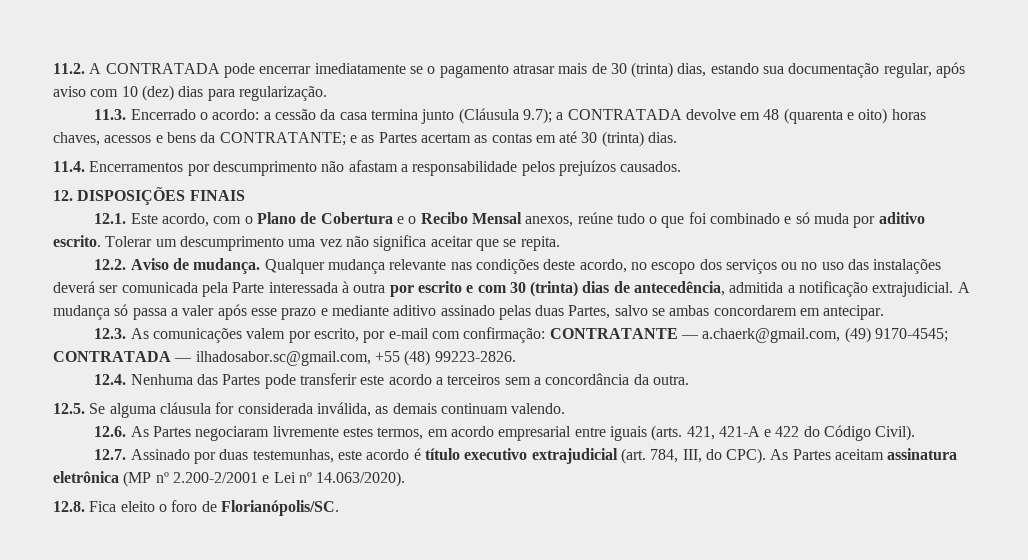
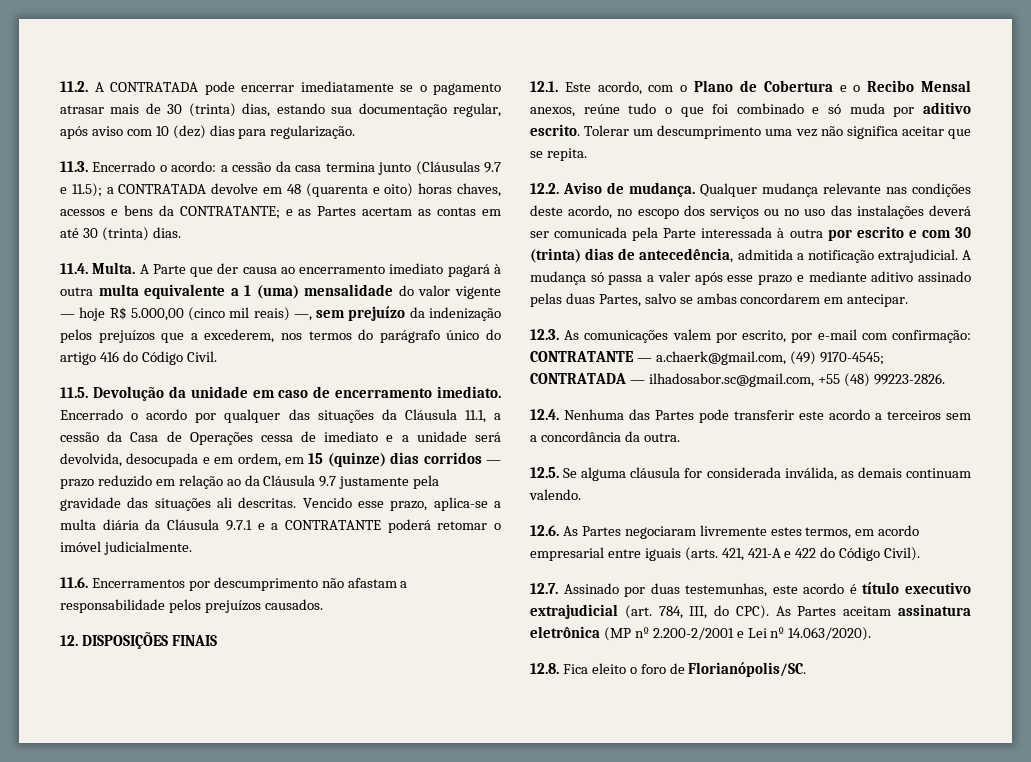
- 11.3. Encerrado o acordo: a cessão da casa termina junto (Cláusula 9.7); a CONTRATADA devolve em 48 (quarenta e oito) horas chaves, acessos e bens da CONTRATANTE; e as Partes acertam as contas em até 30 (trinta) dias.
+ 11.3. Encerrado o acordo: a cessão da casa termina junto (Cláusulas 9.7 e 11.5); a CONTRATADA devolve em 48 (quarenta e oito) horas chaves, acessos e bens da CONTRATANTE; e as Partes acertam as contas em até 30 (trinta) dias.
- 11.4. Encerramentos por descumprimento não afastam a responsabilidade pelos prejuízos causados.
+ 11.4. Multa. A Parte que der causa ao encerramento imediato pagará à outra multa equivalente a 1 (uma) mensalidade do valor vigente — hoje R$ 5.000,00 (cinco mil reais) —, sem prejuízo da indenização pelos prejuízos que a excederem, nos termos do parágrafo único do artigo 416 do Código Civil.
+ 11.5. Devolução da unidade em caso de encerramento imediato. Encerrado o acordo por qualquer das situações da Cláusula 11.1, a cessão da Casa de Operações cessa de imediato e a unidade será devolvida, desocupada e em ordem, em 15 (quinze) dias corridos — prazo reduzido em relação ao da Cláusula 9.7 justamente pela gravidade das situações ali descritas. Vencido esse prazo, aplica-se a multa diária da Cláusula 9.7.1 e a CONTRATANTE poderá retomar o imóvel judicialmente.
+ 11.6. Encerramentos por descumprimento não afastam a responsabilidade pelos prejuízos causados.

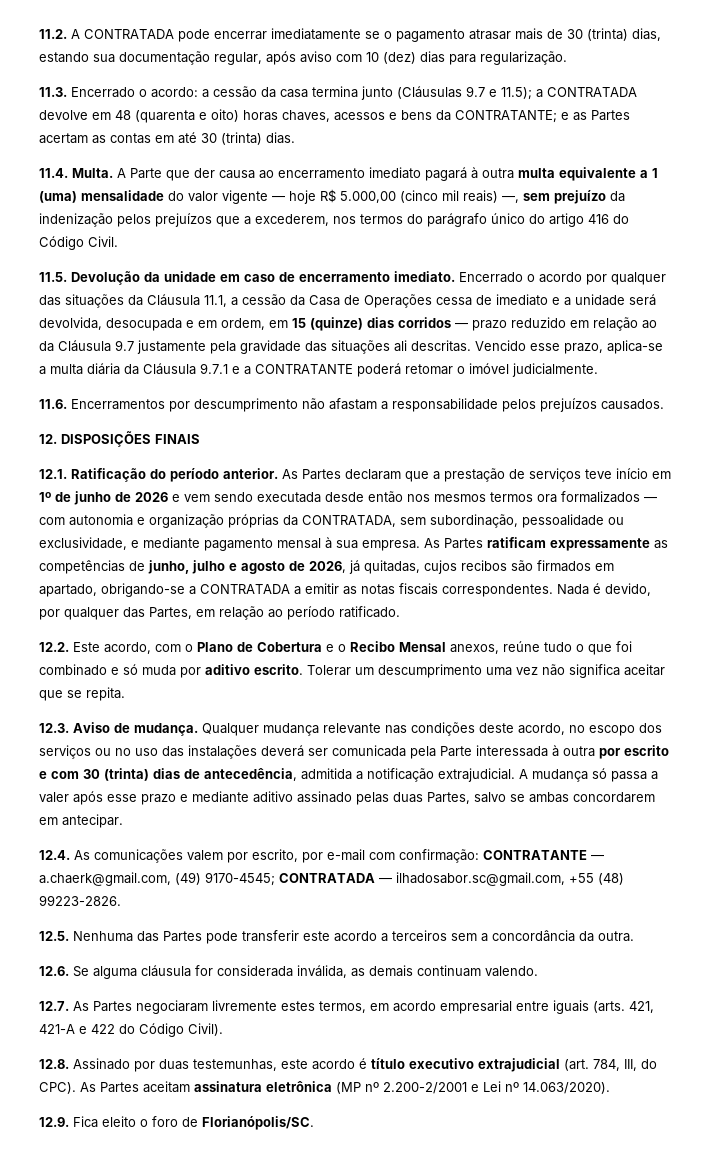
- 12.1. Este acordo, com o Plano de Cobertura e o Recibo Mensal anexos, reúne tudo o que foi combinado e só muda por aditivo escrito.
+ 12.1. Ratificação do período anterior. As Partes declaram que a prestação de serviços teve início em 1º de junho de 2026 e vem sendo executada desde então nos mesmos termos ora formalizados — com autonomia e organização próprias da CONTRATADA, sem subordinação, pessoalidade ou exclusividade, e mediante pagamento mensal à sua empresa. As Partes ratificam expressamente as competências de junho, julho e agosto de 2026, já quitadas, cujos recibos são firmados em apartado, obrigando-se a CONTRATADA a emitir as notas fiscais correspondentes. Nada é devido, por qualquer das Partes, em relação ao período ratificado.
+ 12.2. Este acordo, com o Plano de Cobertura e o Recibo Mensal anexos, reúne tudo o que foi combinado e só muda por aditivo escrito.
- 12.2. Aviso de mudança.
+ 12.3. Aviso de mudança.
- 12.3. As comunicações valem por escrito, por e-mail com confirmação: CONTRATANTE — a.chaerk@gmail.com, (49) 9170-4545; CONTRATADA — ilhadosabor.sc@gmail.com, +55 (48) 99223-2826.
+ 12.4. As comunicações valem por escrito, por e-mail com confirmação: CONTRATANTE — a.chaerk@gmail.com, (49) 9170-4545; CONTRATADA — ilhadosabor.sc@gmail.com, +55 (48) 99223-2826.
- 12.4. Nenhuma das Partes pode transferir este acordo a terceiros sem a concordância da outra.
+ 12.5. Nenhuma das Partes pode transferir este acordo a terceiros sem a concordância da outra.
- 12.5. Se alguma cláusula for considerada inválida, as demais continuam valendo.
+ 12.6. Se alguma cláusula for considerada inválida, as demais continuam valendo.
- 12.6. As Partes negociaram livremente estes termos, em acordo empresarial entre iguais (arts. 421, 421-A e 422 do Código Civil).
+ 12.7. As Partes negociaram livremente estes termos, em acordo empresarial entre iguais (arts. 421, 421-A e 422 do Código Civil).
- 12.7. Assinado por duas testemunhas, este acordo é título executivo extrajudicial (art. 784, III, do CPC).
+ 12.8. Assinado por duas testemunhas, este acordo é título executivo extrajudicial (art. 784, III, do CPC).
- 12.8. Fica eleito o foro de Florianópolis/SC.
+ 12.9. Fica eleito o foro de Florianópolis/SC.

